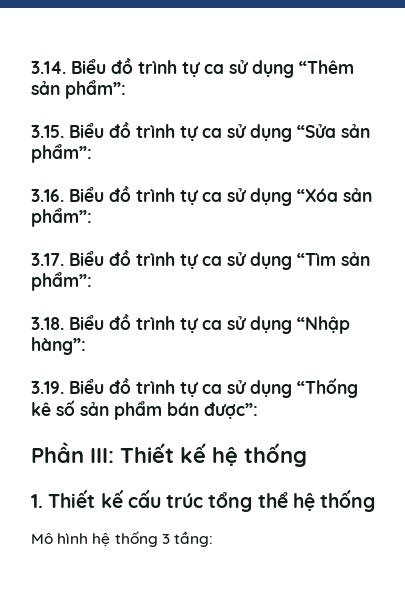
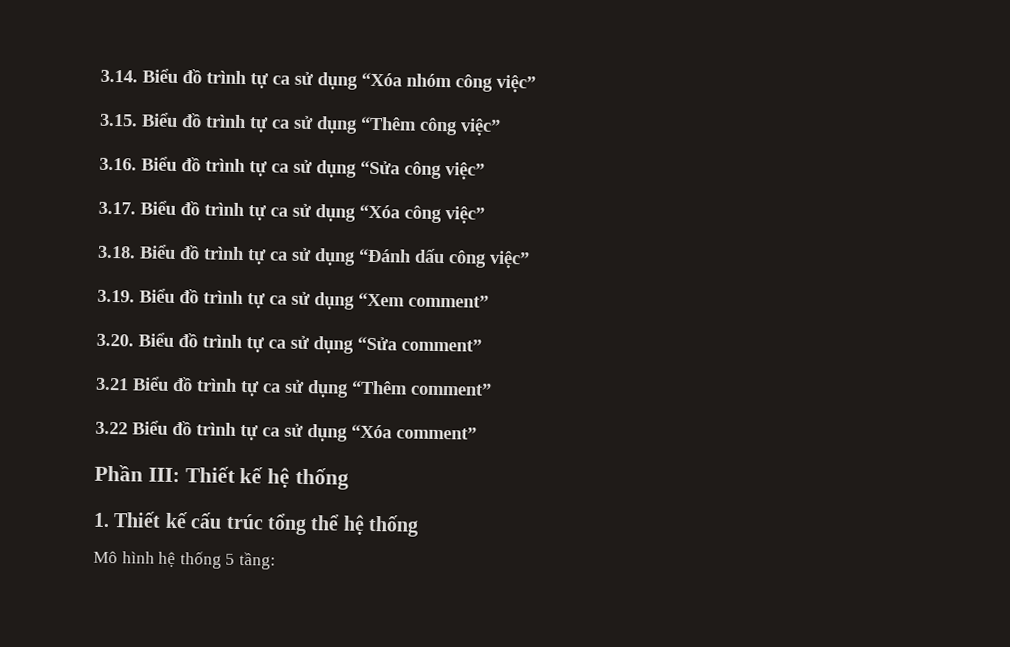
- 3.14. Biểu đồ trình tự ca sử dụng “Thêm sản phẩm”:
+ 3.14. Biểu đồ trình tự ca sử dụng “Xóa nhóm công việc”
- 3.15. Biểu đồ trình tự ca sử dụng “Sửa sản phẩm”:
+ 3.15. Biểu đồ trình tự ca sử dụng “Thêm công việc”
- 3.16. Biểu đồ trình tự ca sử dụng “Xóa sản phẩm”:
+ 3.16. Biểu đồ trình tự ca sử dụng “Sửa công việc”
- 3.17. Biểu đồ trình tự ca sử dụng “Tìm sản phẩm”:
+ 3.17. Biểu đồ trình tự ca sử dụng “Xóa công việc”
- 3.18. Biểu đồ trình tự ca sử dụng “Nhập hàng”:
+ 3.18. Biểu đồ trình tự ca sử dụng “Đánh dấu công việc”
- 3.19. Biểu đồ trình tự ca sử dụng “Thống kê số sản phẩm bán được”:
+ 3.19. Biểu đồ trình tự ca sử dụng “Xem comment”
+ 3.20. Biểu đồ trình tự ca sử dụng “Sửa comment”
+ 3.21 Biểu đồ trình tự ca sử dụng “Thêm comment”
+ 3.22 Biểu đồ trình tự ca sử dụng “Xóa comment”
- Mô hình hệ thống 3 tầng:
+ Mô hình hệ thống 5 tầng:

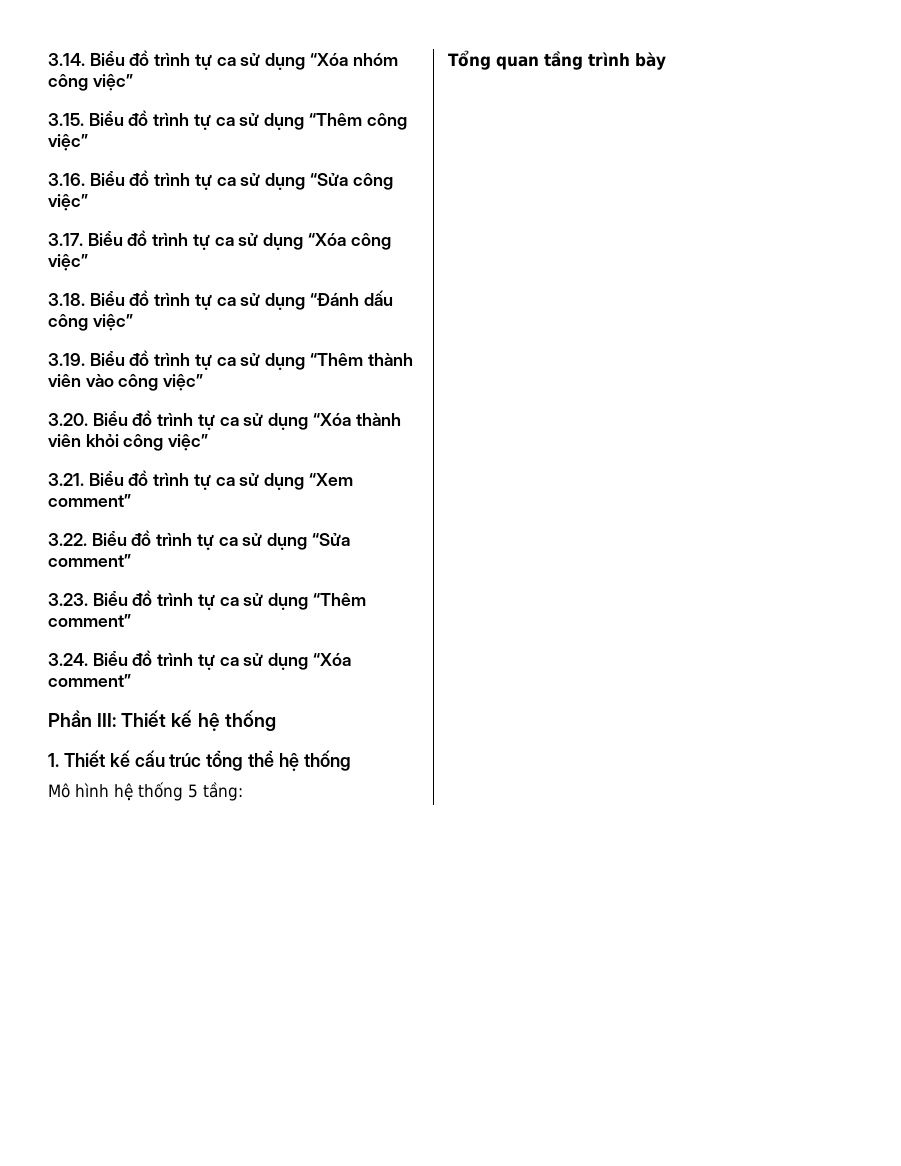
- 3.19. Biểu đồ trình tự ca sử dụng “Xem comment”
+ 3.19. Biểu đồ trình tự ca sử dụng “Thêm thành viên vào công việc”
+ 3.20. Biểu đồ trình tự ca sử dụng “Xóa thành viên khỏi công việc”
+ 3.21. Biểu đồ trình tự ca sử dụng “Xem comment”
- 3.20. Biểu đồ trình tự ca sử dụng “Sửa comment”
+ 3.22. Biểu đồ trình tự ca sử dụng “Sửa comment”
- 3.21 Biểu đồ trình tự ca sử dụng “Thêm comment”
+ 3.23. Biểu đồ trình tự ca sử dụng “Thêm comment”
- 3.22 Biểu đồ trình tự ca sử dụng “Xóa comment”
+ 3.24. Biểu đồ trình tự ca sử dụng “Xóa comment”
+ Tổng quan tầng trình bày

